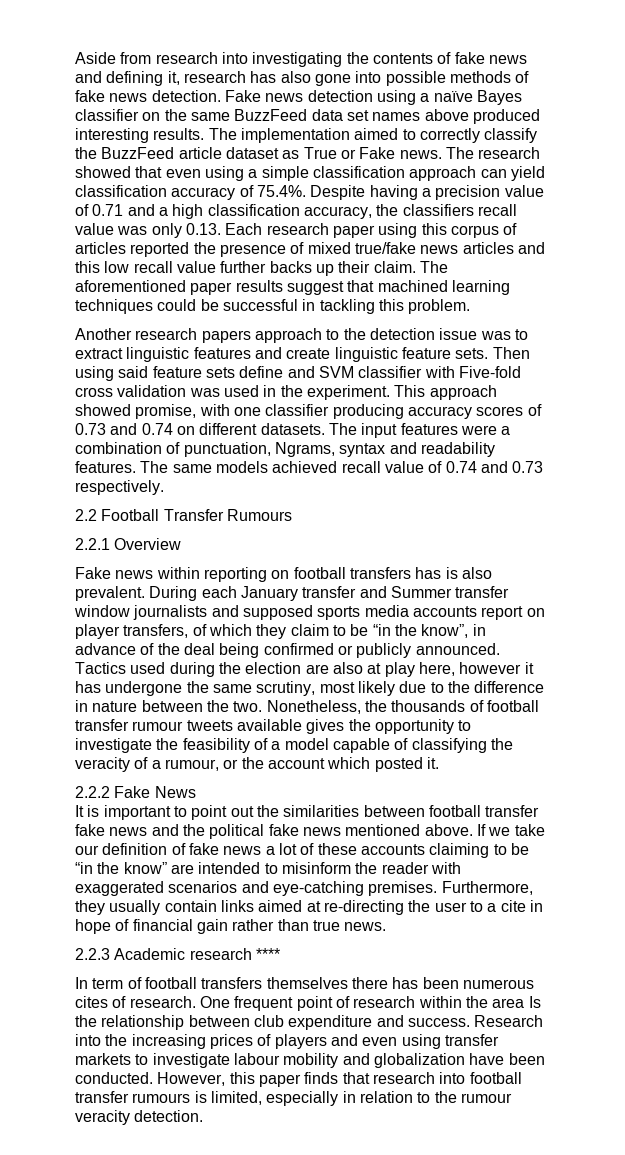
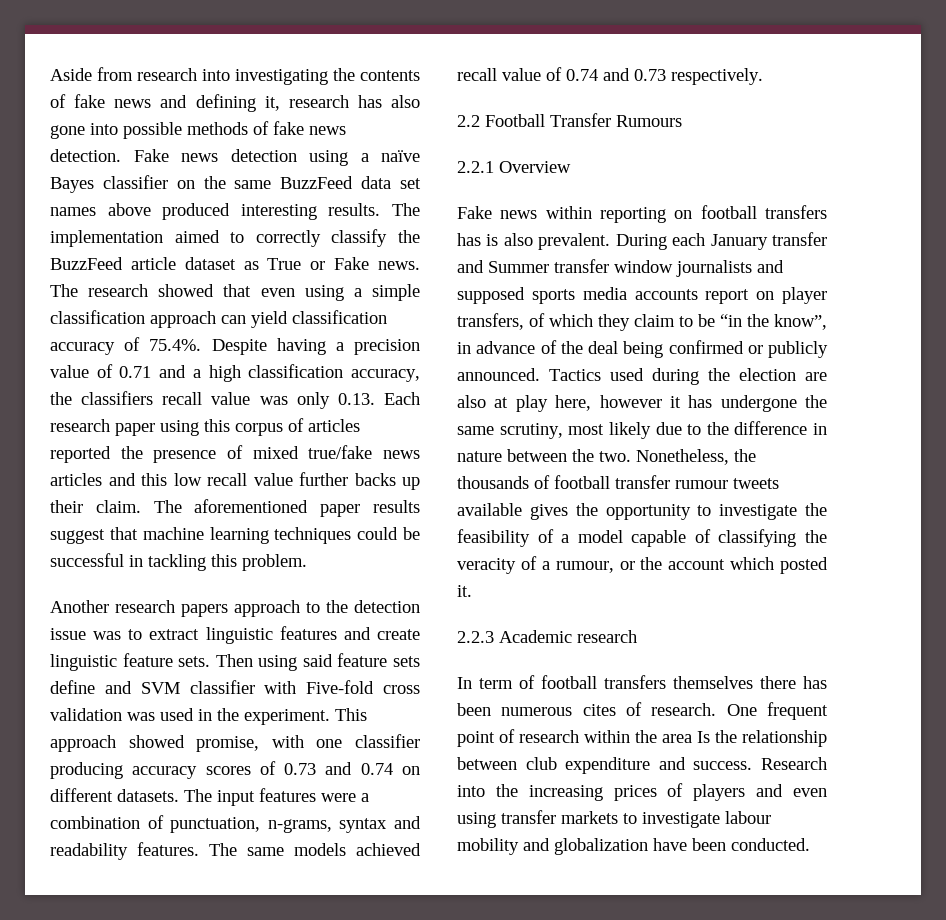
- The aforementioned paper results suggest that machined learning techniques could be successful in tackling this problem.
+ The aforementioned paper results suggest that machine learning techniques could be successful in tackling this problem.
- The input features were a combination of punctuation, Ngrams, syntax and readability features.
+ The input features were a combination of punctuation, n-grams, syntax and readability features.
- 2.2.2 Fake News
- It is important to point out the similarities between football transfer fake news and the political fake news mentioned above. If we take our definition of fake news a lot of these accounts claiming to be “in the know” are intended to misinform the reader with exaggerated scenarios and eye-catching premises. Furthermore, they usually contain links aimed at re-directing the user to a cite in hope of financial gain rather than true news.
- 2.2.3 Academic research ****
+ 2.2.3 Academic research
- However, this paper finds that research into football transfer rumours is limited, especially in relation to the rumour veracity detection.

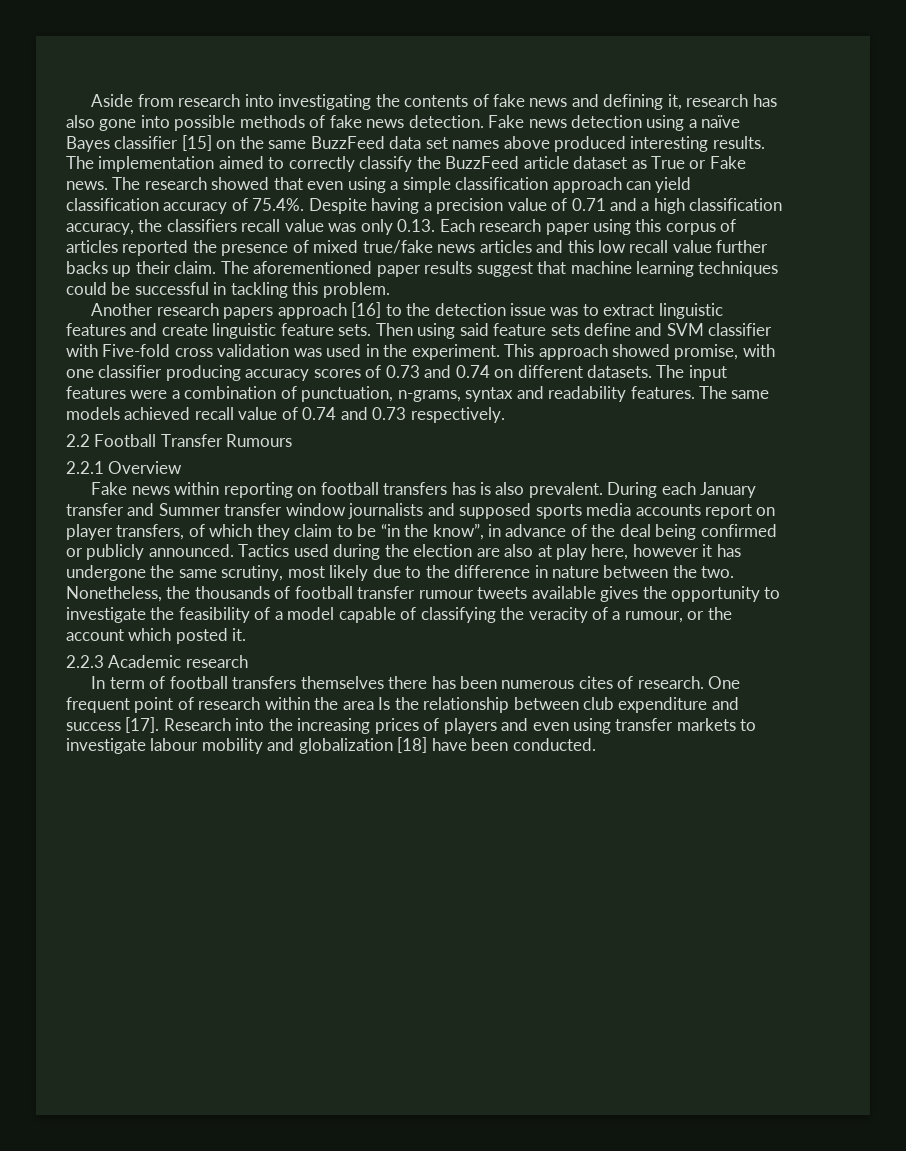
- Fake news detection using a naïve Bayes classifier on the same BuzzFeed data set names above produced interesting results.
+ Fake news detection using a naïve Bayes classifier [15] on the same BuzzFeed data set names above produced interesting results.
- Another research papers approach to the detection issue was to extract linguistic features and create linguistic feature sets.
+ Another research papers approach [16] to the detection issue was to extract linguistic features and create linguistic feature sets.
- One frequent point of research within the area Is the relationship between club expenditure and success.
+ One frequent point of research within the area Is the relationship between club expenditure and success [17].
- Research into the increasing prices of players and even using transfer markets to investigate labour mobility and globalization have been conducted.
+ Research into the increasing prices of players and even using transfer markets to investigate labour mobility and globalization [18] have been conducted.

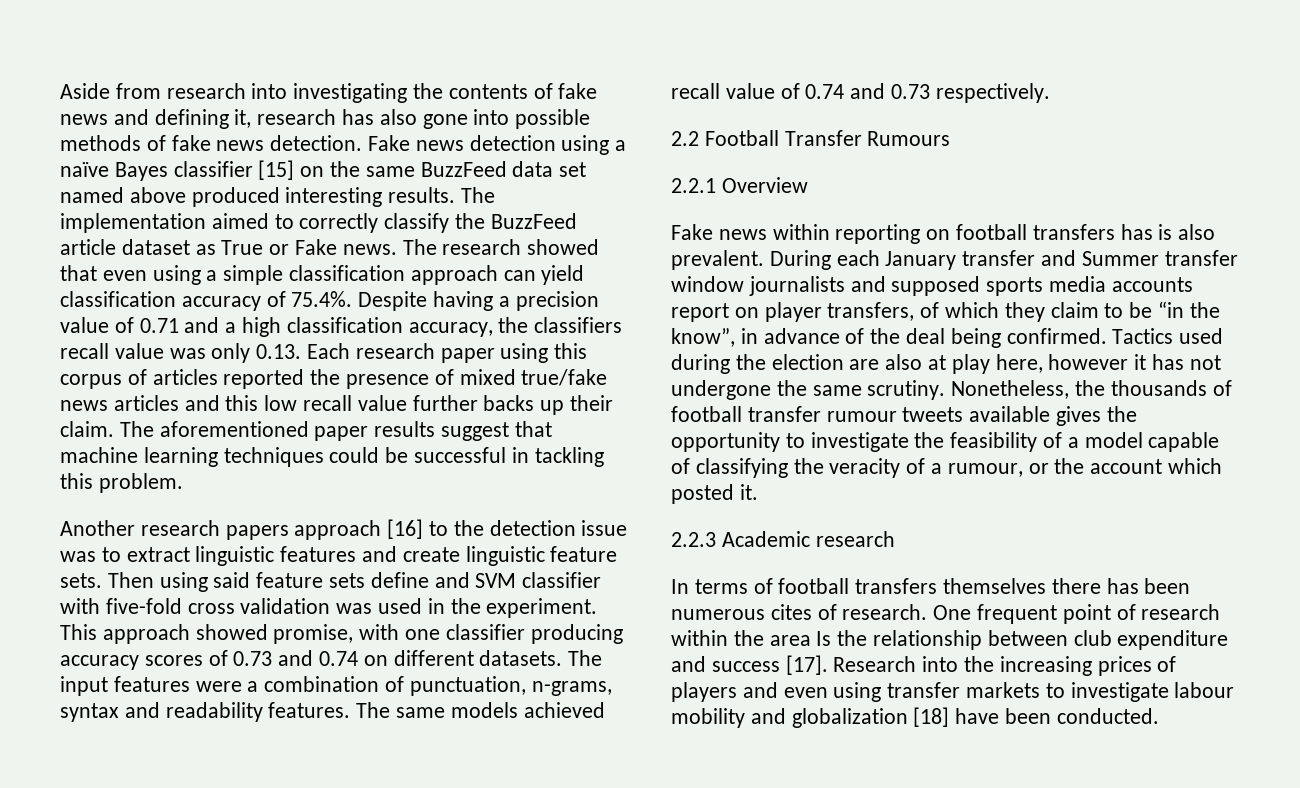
- Fake news detection using a naïve Bayes classifier [15] on the same BuzzFeed data set names above produced interesting results.
+ Fake news detection using a naïve Bayes classifier [15] on the same BuzzFeed data set named above produced interesting results.
- Then using said feature sets define and SVM classifier with Five-fold cross validation was used in the experiment.
+ Then using said feature sets define and SVM classifier with five-fold cross validation was used in the experiment.
- During each January transfer and Summer transfer window journalists and supposed sports media accounts report on player transfers, of which they claim to be “in the know”, in advance of the deal being confirmed or publicly announced.
+ During each January transfer and Summer transfer window journalists and supposed sports media accounts report on player transfers, of which they claim to be “in the know”, in advance of the deal being confirmed.
- Tactics used during the election are also at play here, however it has undergone the same scrutiny, most likely due to the difference in nature between the two.
+ Tactics used during the election are also at play here, however it has not undergone the same scrutiny.
- In term of football transfers themselves there has been numerous cites of research.
+ In terms of football transfers themselves there has been numerous cites of research.

